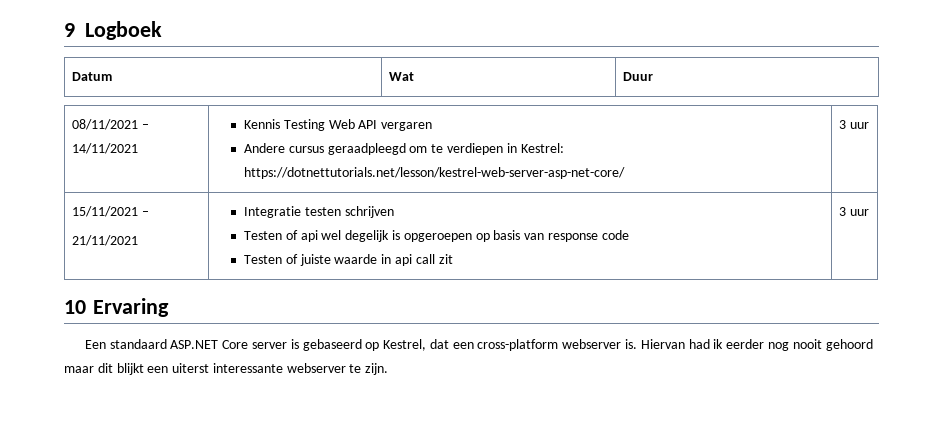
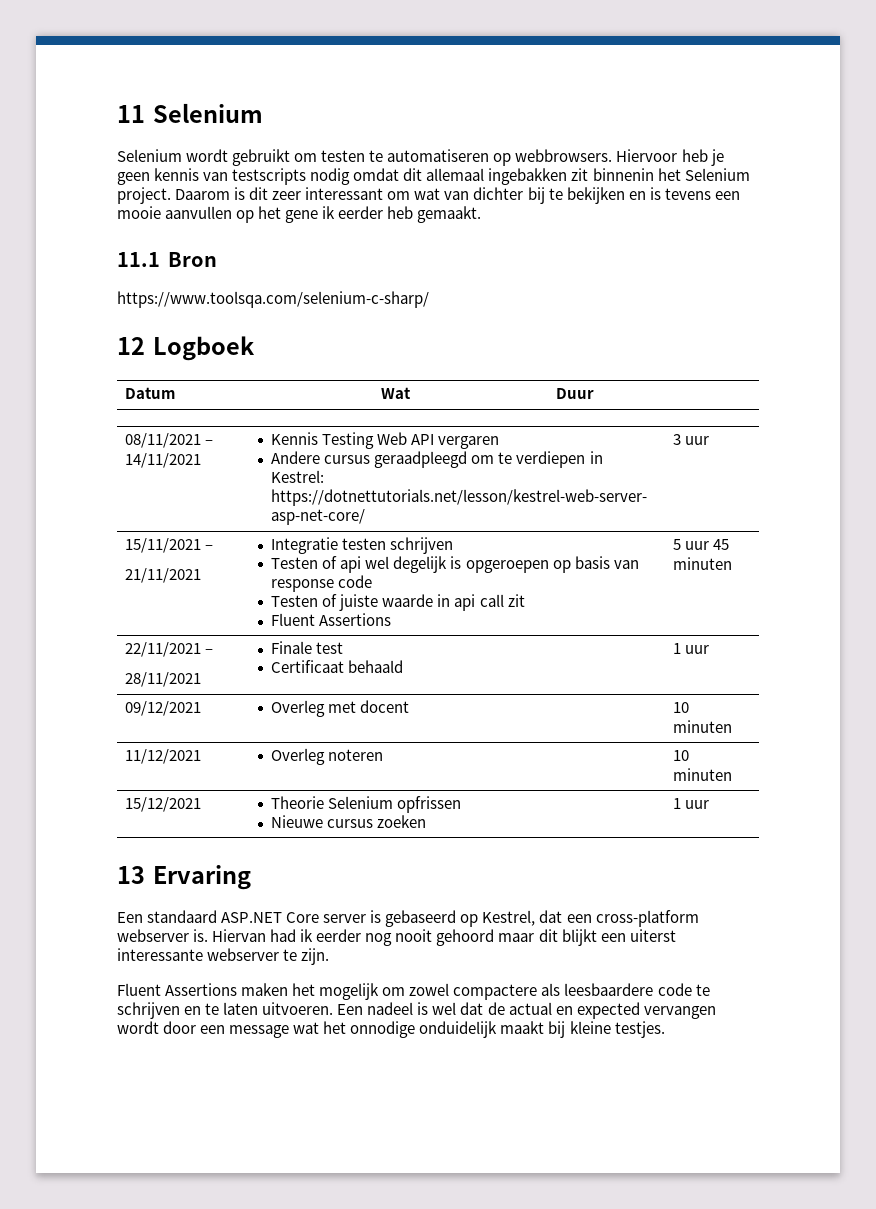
- 9 Logboek
+ 11 Selenium
+ Selenium wordt gebruikt om testen te automatiseren op webbrowsers. Hiervoor heb je geen kennis van testscripts nodig omdat dit allemaal ingebakken zit binnenin het Selenium project. Daarom is dit zeer interessant om wat van dichter bij te bekijken en is tevens een mooie aanvullen op het gene ik eerder heb gemaakt.
+ 11.1 Bron
+ https://www.toolsqa.com/selenium-c-sharp/
+ 12 Logboek
  15/11/2021 –
  21/11/2021 | Integratie testen schrijven
  Testen of api wel degelijk is opgeroepen op basis van response code
- Testen of juiste waarde in api call zit | 3 uur
- 10 Ervaring
+ Testen of juiste waarde in api call zit
+ Fluent Assertions | 5 uur 45 minuten
+ 22/11/2021 –
+ 28/11/2021 | Finale test
+ Certificaat behaald | 1 uur
+ 09/12/2021 | Overleg met docent | 10 minuten
+ 11/12/2021 | Overleg noteren | 10 minuten
+ 15/12/2021 | Theorie Selenium opfrissen
+ Nieuwe cursus zoeken | 1 uur
+ 13 Ervaring
+ Fluent Assertions maken het mogelijk om zowel compactere als leesbaardere code te schrijven en te laten uitvoeren. Een nadeel is wel dat de actual en expected vervangen wordt door een message wat het onnodige onduidelijk maakt bij kleine testjes.

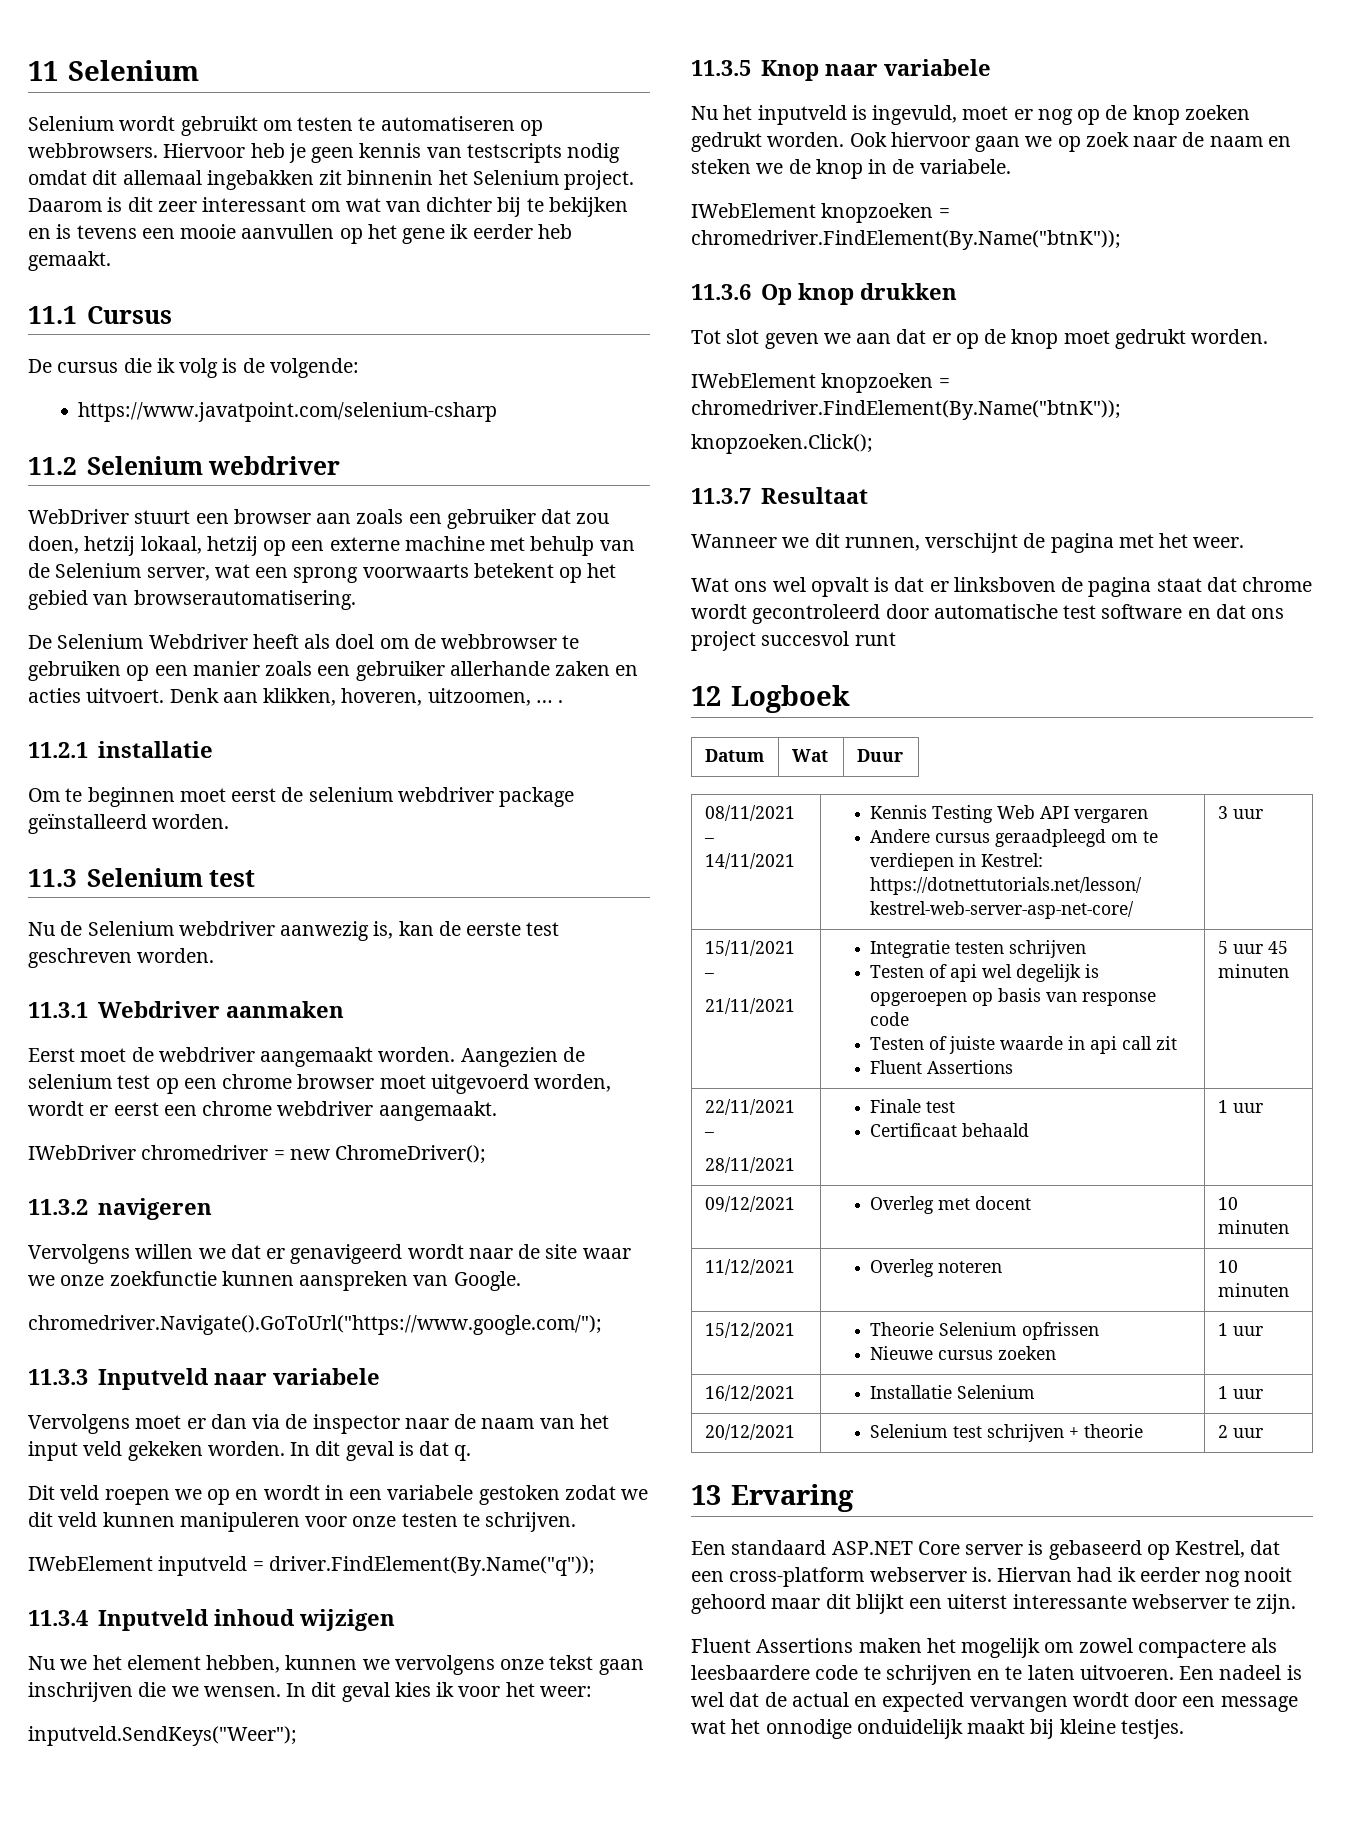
- 11.1 Bron
- https://www.toolsqa.com/selenium-c-sharp/
+ 11.1 Cursus
+ De cursus die ik volg is de volgende:
+ https://www.javatpoint.com/selenium-csharp
+ 11.2 Selenium webdriver
+ WebDriver stuurt een browser aan zoals een gebruiker dat zou doen, hetzij lokaal, hetzij op een externe machine met behulp van de Selenium server, wat een sprong voorwaarts betekent op het gebied van browserautomatisering.
+ De Selenium Webdriver heeft als doel om de webbrowser te gebruiken op een manier zoals een gebruiker allerhande zaken en acties uitvoert. Denk aan klikken, hoveren, uitzoomen, … .
+ 11.2.1 installatie
+ Om te beginnen moet eerst de selenium webdriver package geïnstalleerd worden.
+ 11.3 Selenium test
+ Nu de Selenium webdriver aanwezig is, kan de eerste test geschreven worden.
+ 11.3.1 Webdriver aanmaken
+ Eerst moet de webdriver aangemaakt worden. Aangezien de selenium test op een chrome browser moet uitgevoerd worden, wordt er eerst een chrome webdriver aangemaakt.
+ IWebDriver chromedriver = new ChromeDriver();
+ 11.3.2 navigeren
+ Vervolgens willen we dat er genavigeerd wordt naar de site waar we onze zoekfunctie kunnen aanspreken van Google.
+ chromedriver.Navigate().GoToUrl("https://www.google.com/");
+ 11.3.3 Inputveld naar variabele
+ Vervolgens moet er dan via de inspector naar de naam van het input veld gekeken worden. In dit geval is dat q.
+ Dit veld roepen we op en wordt in een variabele gestoken zodat we dit veld kunnen manipuleren voor onze testen te schrijven.
+ IWebElement inputveld = driver.FindElement(By.Name("q"));
+ 11.3.4 Inputveld inhoud wijzigen
+ Nu we het element hebben, kunnen we vervolgens onze tekst gaan inschrijven die we wensen. In dit geval kies ik voor het weer:
+ inputveld.SendKeys("Weer");
+ 11.3.5 Knop naar variabele
+ Nu het inputveld is ingevuld, moet er nog op de knop zoeken gedrukt worden. Ook hiervoor gaan we op zoek naar de naam en steken we de knop in de variabele.
+ IWebElement knopzoeken = chromedriver.FindElement(By.Name("btnK"));
+ 11.3.6 Op knop drukken
+ Tot slot geven we aan dat er op de knop moet gedrukt worden.
+ IWebElement knopzoeken = chromedriver.FindElement(By.Name("btnK"));
+ knopzoeken.Click();
+ 11.3.7 Resultaat
+ Wanneer we dit runnen, verschijnt de pagina met het weer.
+ Wat ons wel opvalt is dat er linksboven de pagina staat dat chrome wordt gecontroleerd door automatische test software en dat ons project succesvol runt
+ 16/12/2021 | Installatie Selenium | 1 uur
+ 20/12/2021 | Selenium test schrijven + theorie | 2 uur

